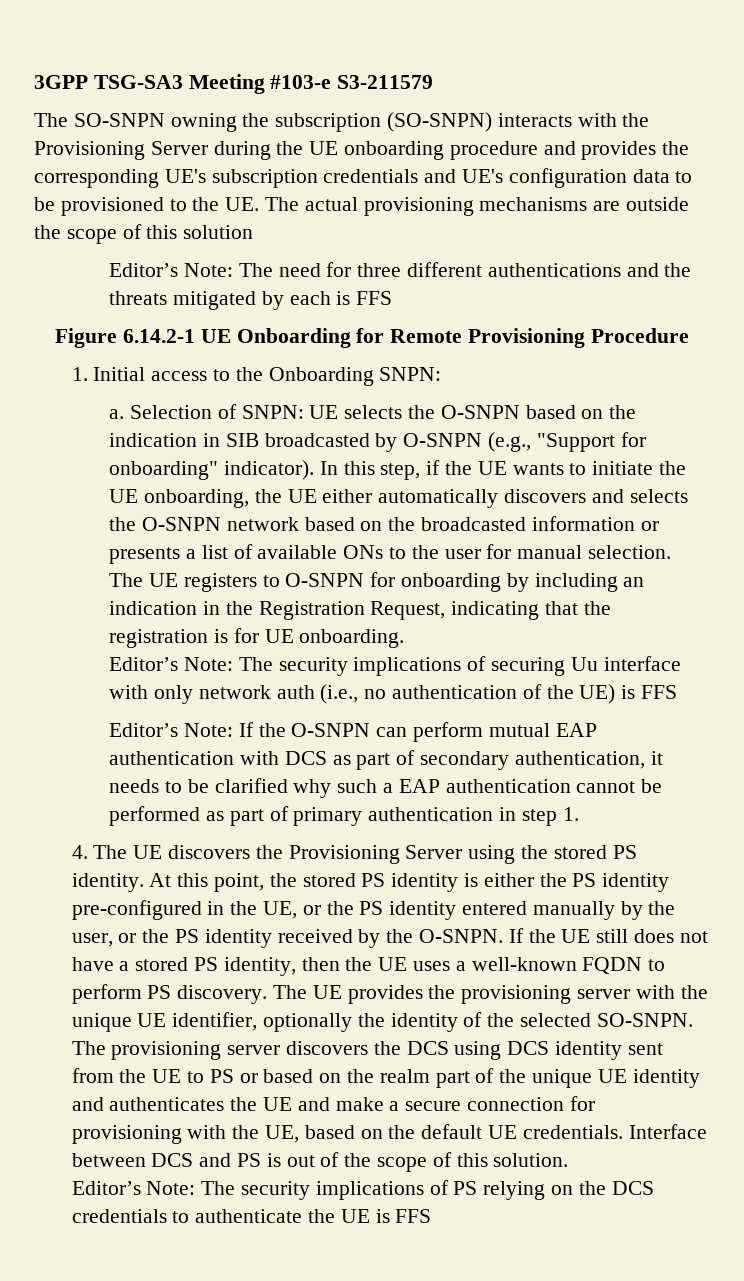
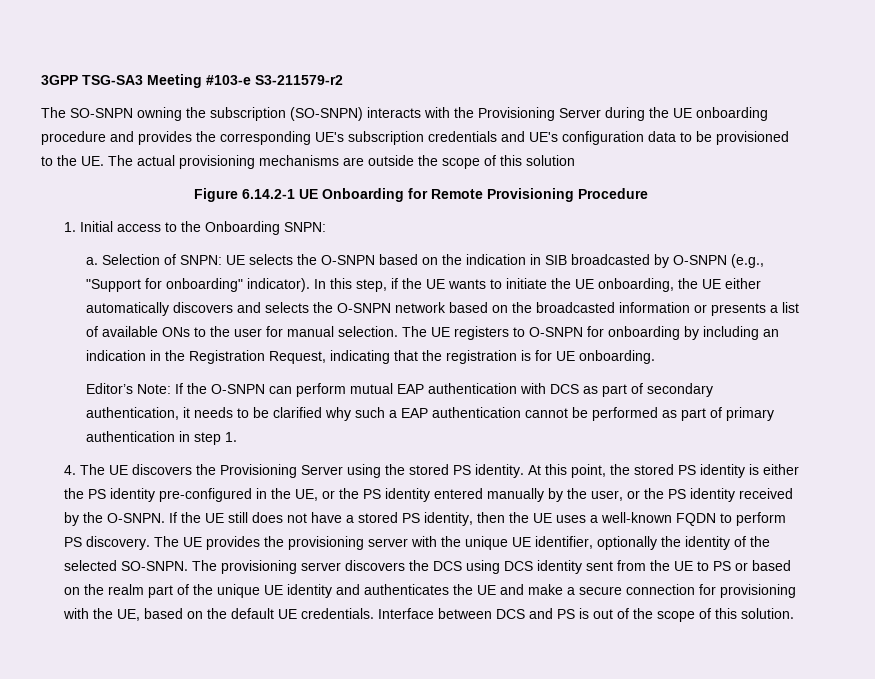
- 3GPP TSG-SA3 Meeting #103-e S3-211579
+ 3GPP TSG-SA3 Meeting #103-e S3-211579-r2
- Editor’s Note: The need for three different authentications and the threats mitigated by each is FFS
- Editor’s Note: The security implications of securing Uu interface with only network auth (i.e., no authentication of the UE) is FFS
- Editor’s Note: The security implications of PS relying on the DCS credentials to authenticate the UE is FFS

